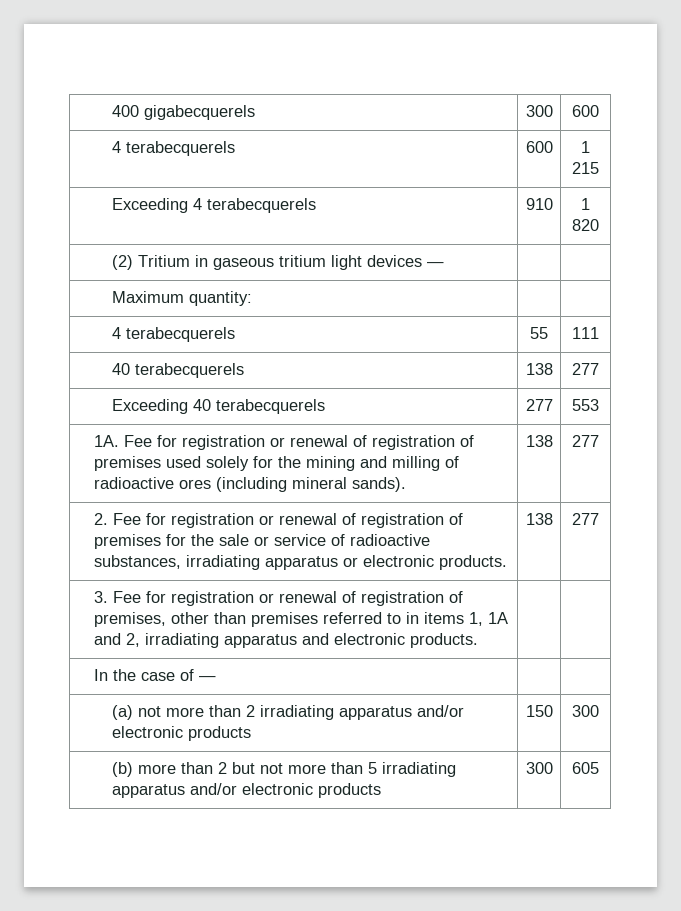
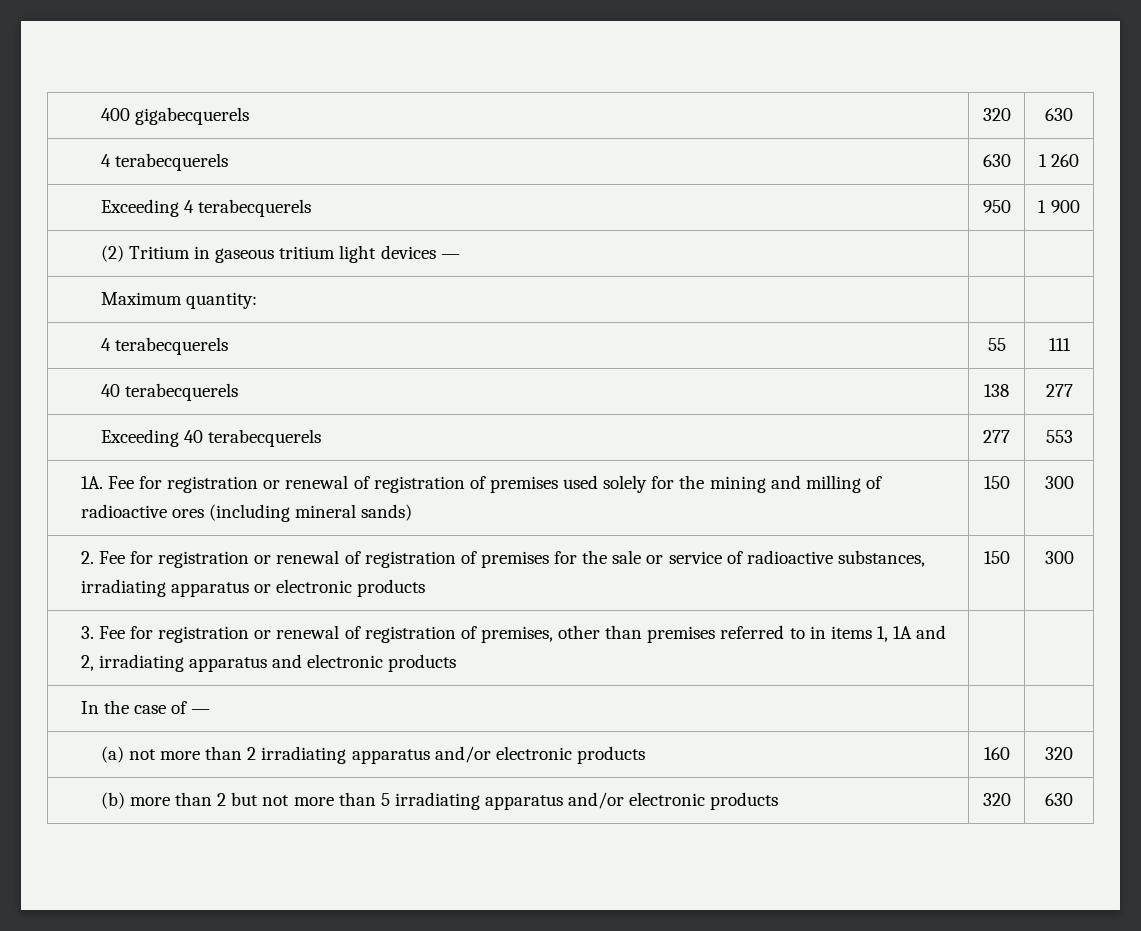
- 400 gigabecquerels | 300 | 600
- 4 terabecquerels | 600 | 1 215
+ 400 gigabecquerels | 320 | 630
+ 4 terabecquerels | 630 | 1 260
- Exceeding 4 terabecquerels | 910 | 1 820
+ Exceeding 4 terabecquerels | 950 | 1 900
- 1A. Fee for registration or renewal of registration of premises used solely for the mining and milling of radioactive ores (including mineral sands). | 138 | 277
+ 1A. Fee for registration or renewal of registration of premises used solely for the mining and milling of radioactive ores (including mineral sands) | 150 | 300
- 2. Fee for registration or renewal of registration of premises for the sale or service of radioactive substances, irradiating apparatus or electronic products. | 138 | 277
+ 2. Fee for registration or renewal of registration of premises for the sale or service of radioactive substances, irradiating apparatus or electronic products | 150 | 300
- 3. Fee for registration or renewal of registration of premises, other than premises referred to in items 1, 1A and 2, irradiating apparatus and electronic products. | |
+ 3. Fee for registration or renewal of registration of premises, other than premises referred to in items 1, 1A and 2, irradiating apparatus and electronic products | |
- (a) not more than 2 irradiating apparatus and/or electronic products | 150 | 300
+ (a) not more than 2 irradiating apparatus and/or electronic products | 160 | 320
- (b) more than 2 but not more than 5 irradiating apparatus and/or electronic products | 300 | 605
+ (b) more than 2 but not more than 5 irradiating apparatus and/or electronic products | 320 | 630

